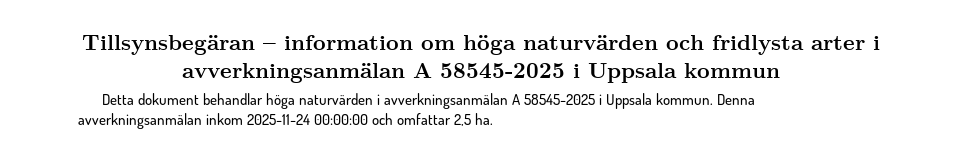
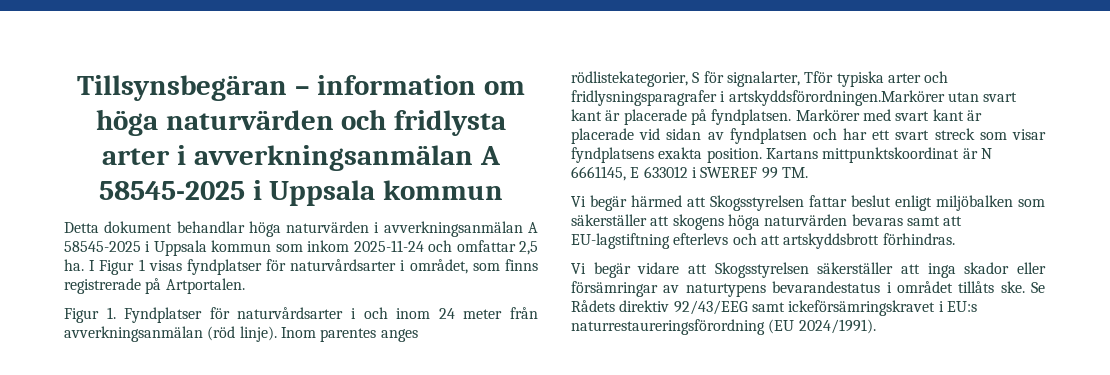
- Detta dokument behandlar höga naturvärden i avverkningsanmälan A 58545-2025 i Uppsala kommun. Denna avverkningsanmälan inkom 2025-11-24 00:00:00 och omfattar 2,5 ha.
+ Detta dokument behandlar höga naturvärden i avverkningsanmälan A 58545-2025 i Uppsala kommun som inkom 2025-11-24 och omfattar 2,5 ha.
+ I Figur 1 visas fyndplatser för naturvårdsarter i området, som finns registrerade på Artportalen.
+ Figur 1. Fyndplatser för naturvårdsarter i och inom 24 meter från avverkningsanmälan (röd linje). Inom parentes anges rödlistekategorier, S för signalarter, Tför typiska arter och fridlysningsparagrafer i artskyddsförordningen.Markörer utan svart kant är placerade på fyndplatsen. Markörer med svart kant är placerade vid sidan av fyndplatsen och har ett svart streck som visar fyndplatsens exakta position. Kartans mittpunktskoordinat är N 6661145, E 633012 i SWEREF 99 TM.
+ Vi begär härmed att Skogsstyrelsen fattar beslut enligt miljöbalken som säkerställer att skogens höga naturvärden bevaras samt att EU-lagstiftning efterlevs och att artskyddsbrott förhindras.
+ Vi begär vidare att Skogsstyrelsen säkerställer att inga skador eller försämringar av naturtypens bevarandestatus i området tillåts ske. Se Rådets direktiv 92/43/EEG samt ickeförsämringskravet i EU:s naturrestaureringsförordning (EU 2024/1991).

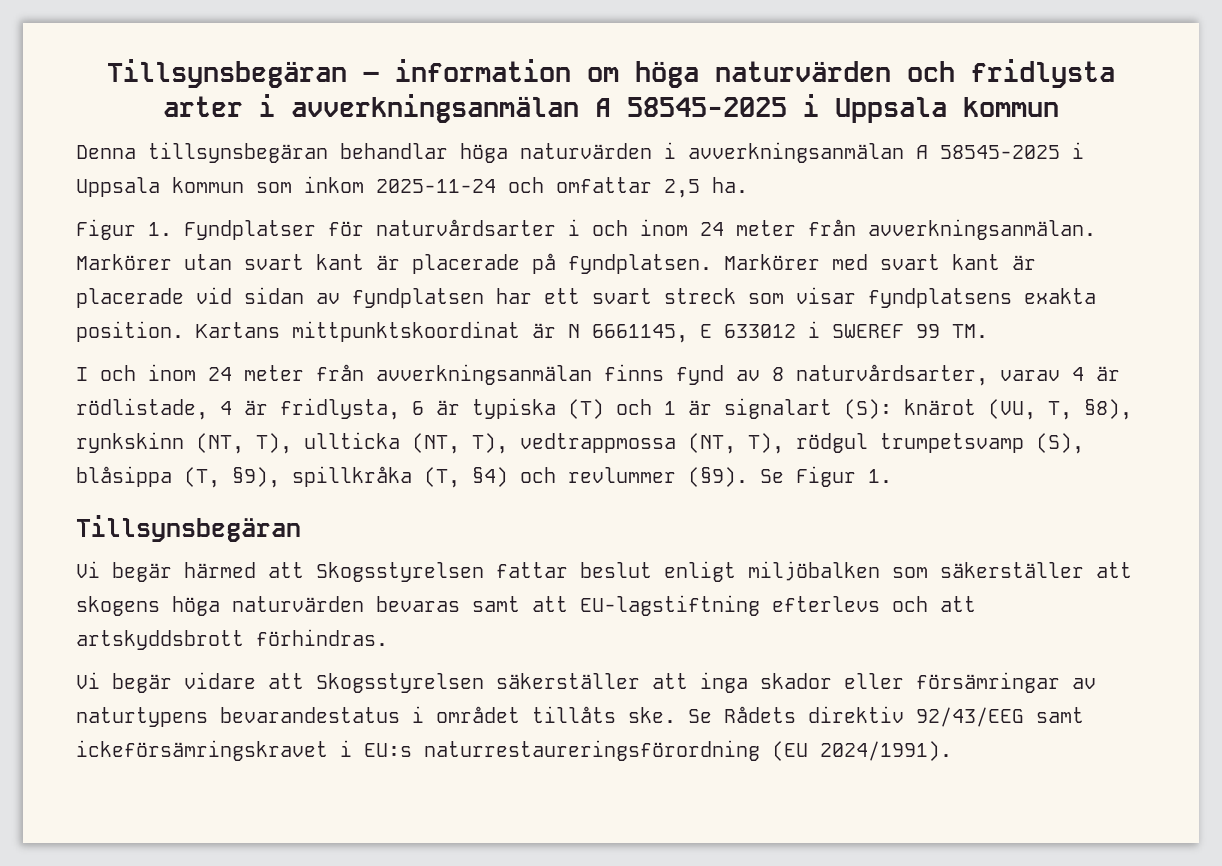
- Detta dokument behandlar höga naturvärden i avverkningsanmälan A 58545-2025 i Uppsala kommun som inkom 2025-11-24 och omfattar 2,5 ha. I Figur 1 visas fyndplatser för naturvårdsarter i området, som finns registrerade på Artportalen.
+ Denna tillsynsbegäran behandlar höga naturvärden i avverkningsanmälan A 58545-2025 i Uppsala kommun som inkom 2025-11-24 och omfattar 2,5 ha.
- Figur 1. Fyndplatser för naturvårdsarter i och inom 24 meter från avverkningsanmälan (röd linje). Inom parentes anges rödlistekategorier, S för signalarter, Tför typiska arter och fridlysningsparagrafer i artskyddsförordningen.Markörer utan svart kant är placerade på fyndplatsen.
+ Figur 1. Fyndplatser för naturvårdsarter i och inom 24 meter från avverkningsanmälan. Markörer utan svart kant är placerade på fyndplatsen.
- Markörer med svart kant är placerade vid sidan av fyndplatsen och har ett svart streck som visar fyndplatsens exakta position.
+ Markörer med svart kant är placerade vid sidan av fyndplatsen har ett svart streck som visar fyndplatsens exakta position.
+ I och inom 24 meter från avverkningsanmälan finns fynd av 8 naturvårdsarter, varav 4 är rödlistade, 4 är fridlysta, 6 är typiska (T) och 1 är signalart (S): knärot (VU, T, §8), rynkskinn (NT, T), ullticka (NT, T), vedtrappmossa (NT, T), rödgul trumpetsvamp (S), blåsippa (T, §9), spillkråka (T, §4) och revlummer (§9). Se Figur 1.
+ Tillsynsbegäran

